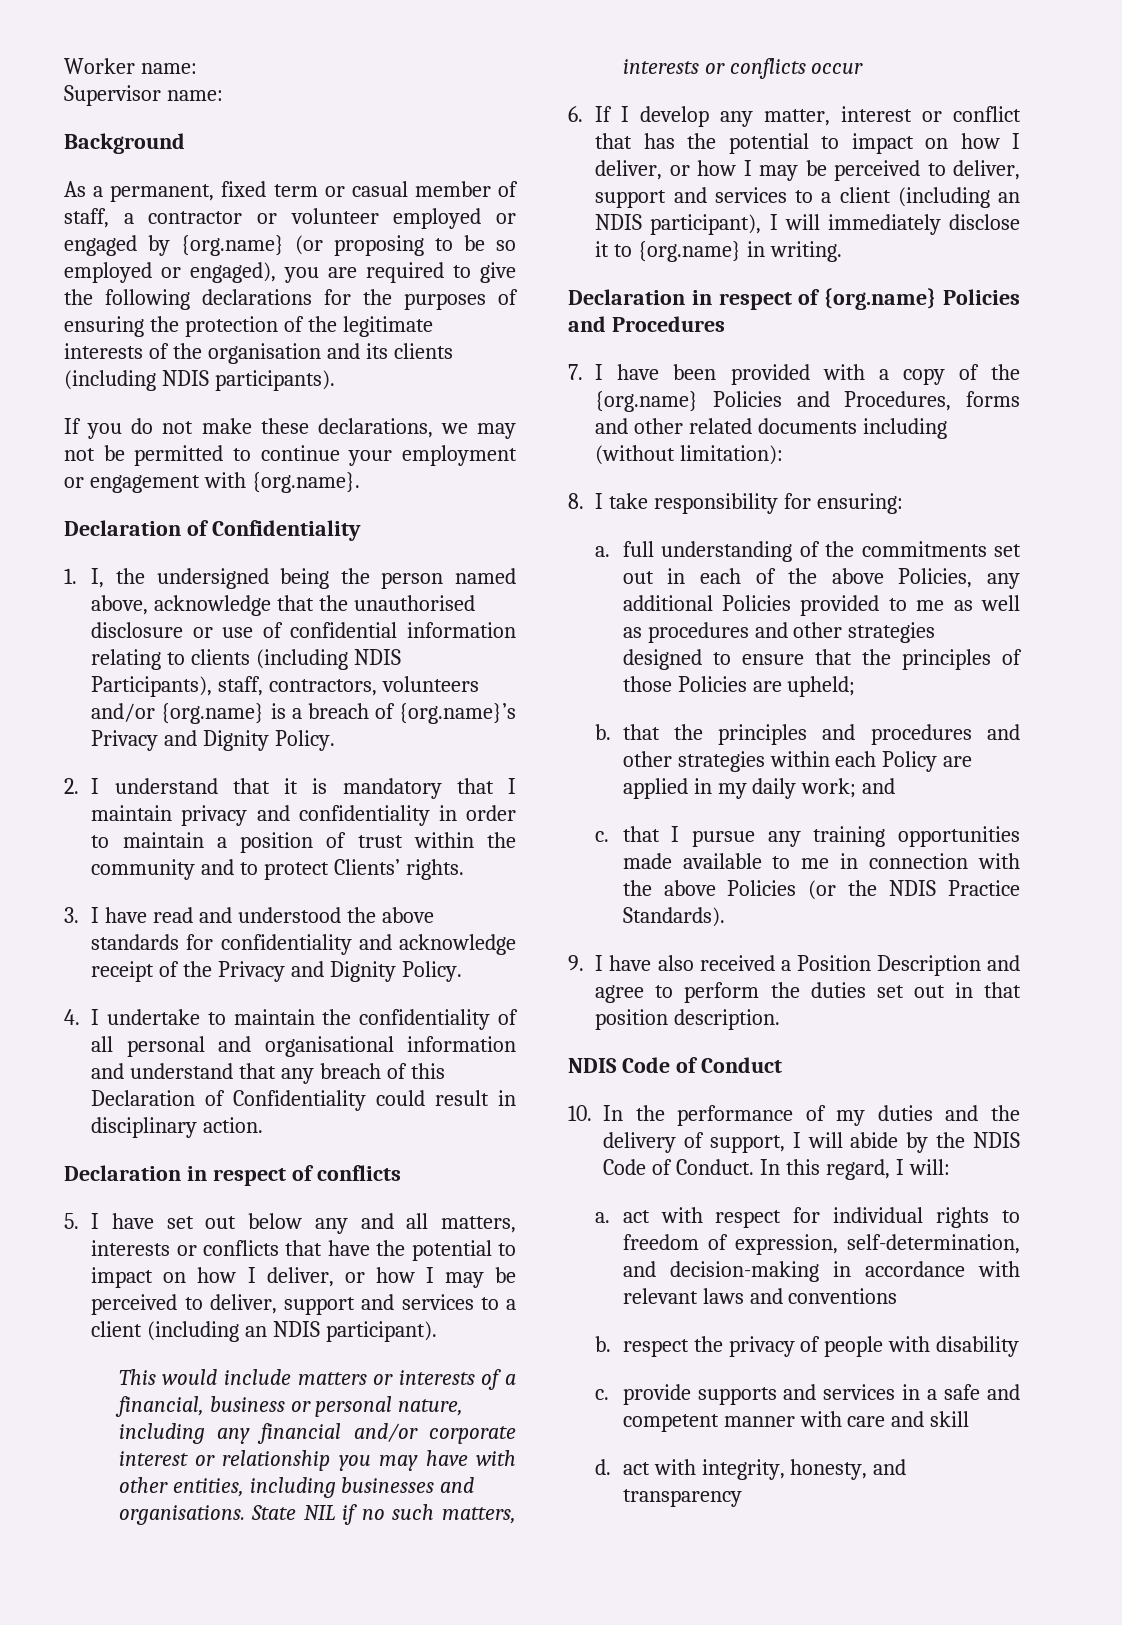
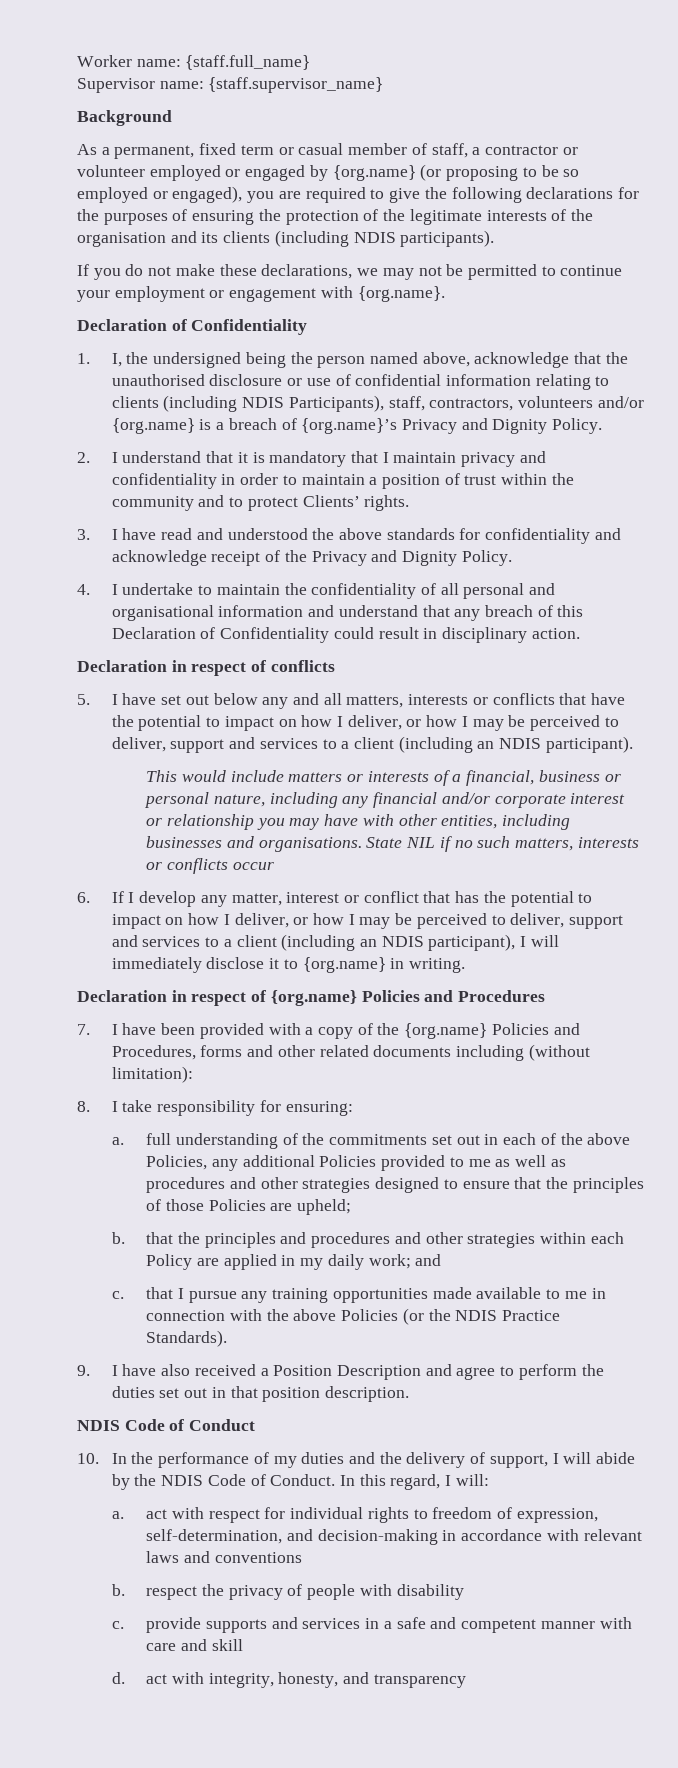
- Worker name:
+ Worker name: {staff.full_name}
- Supervisor name:
+ Supervisor name: {staff.supervisor_name}

